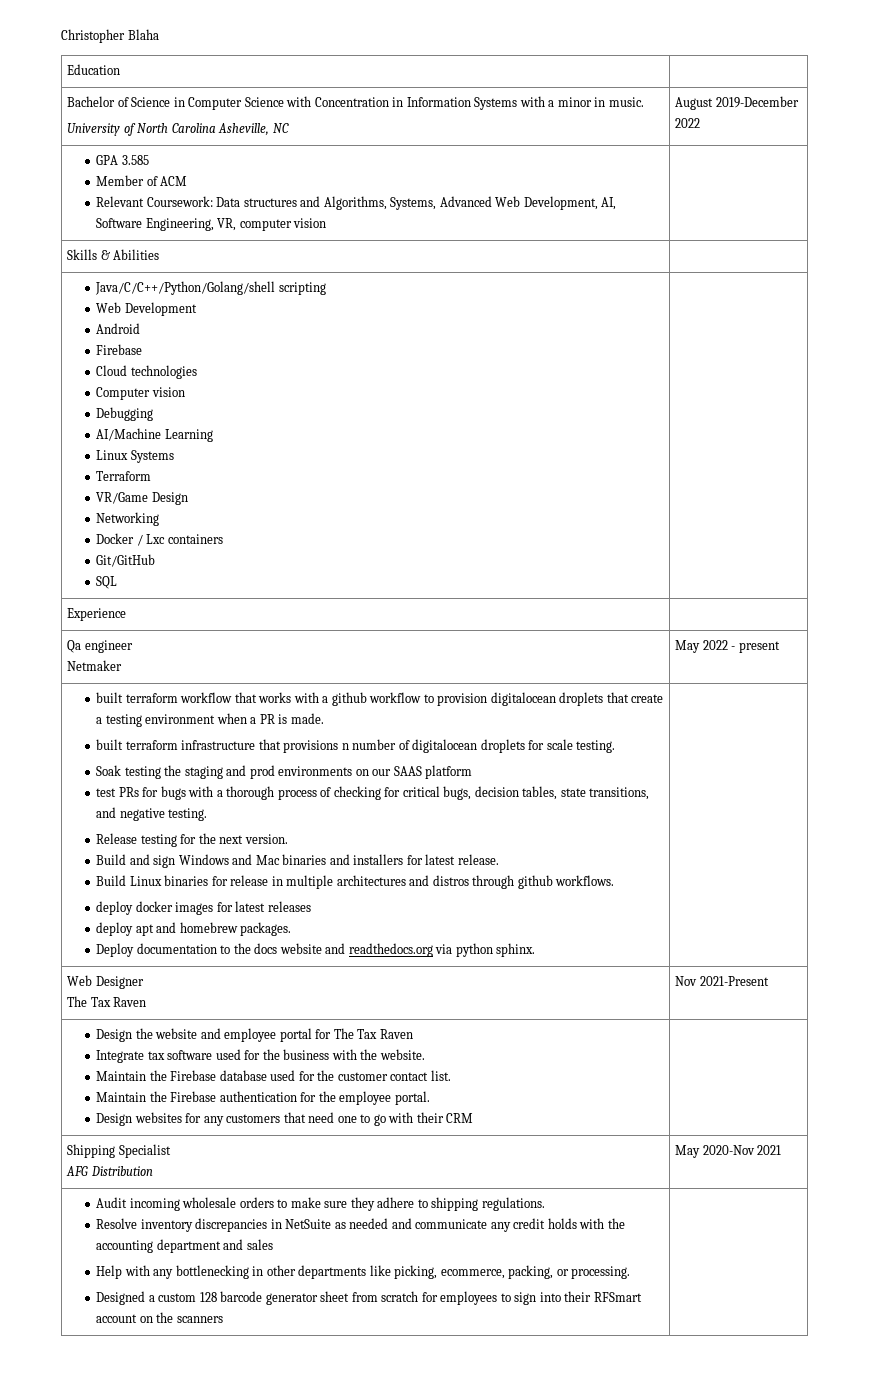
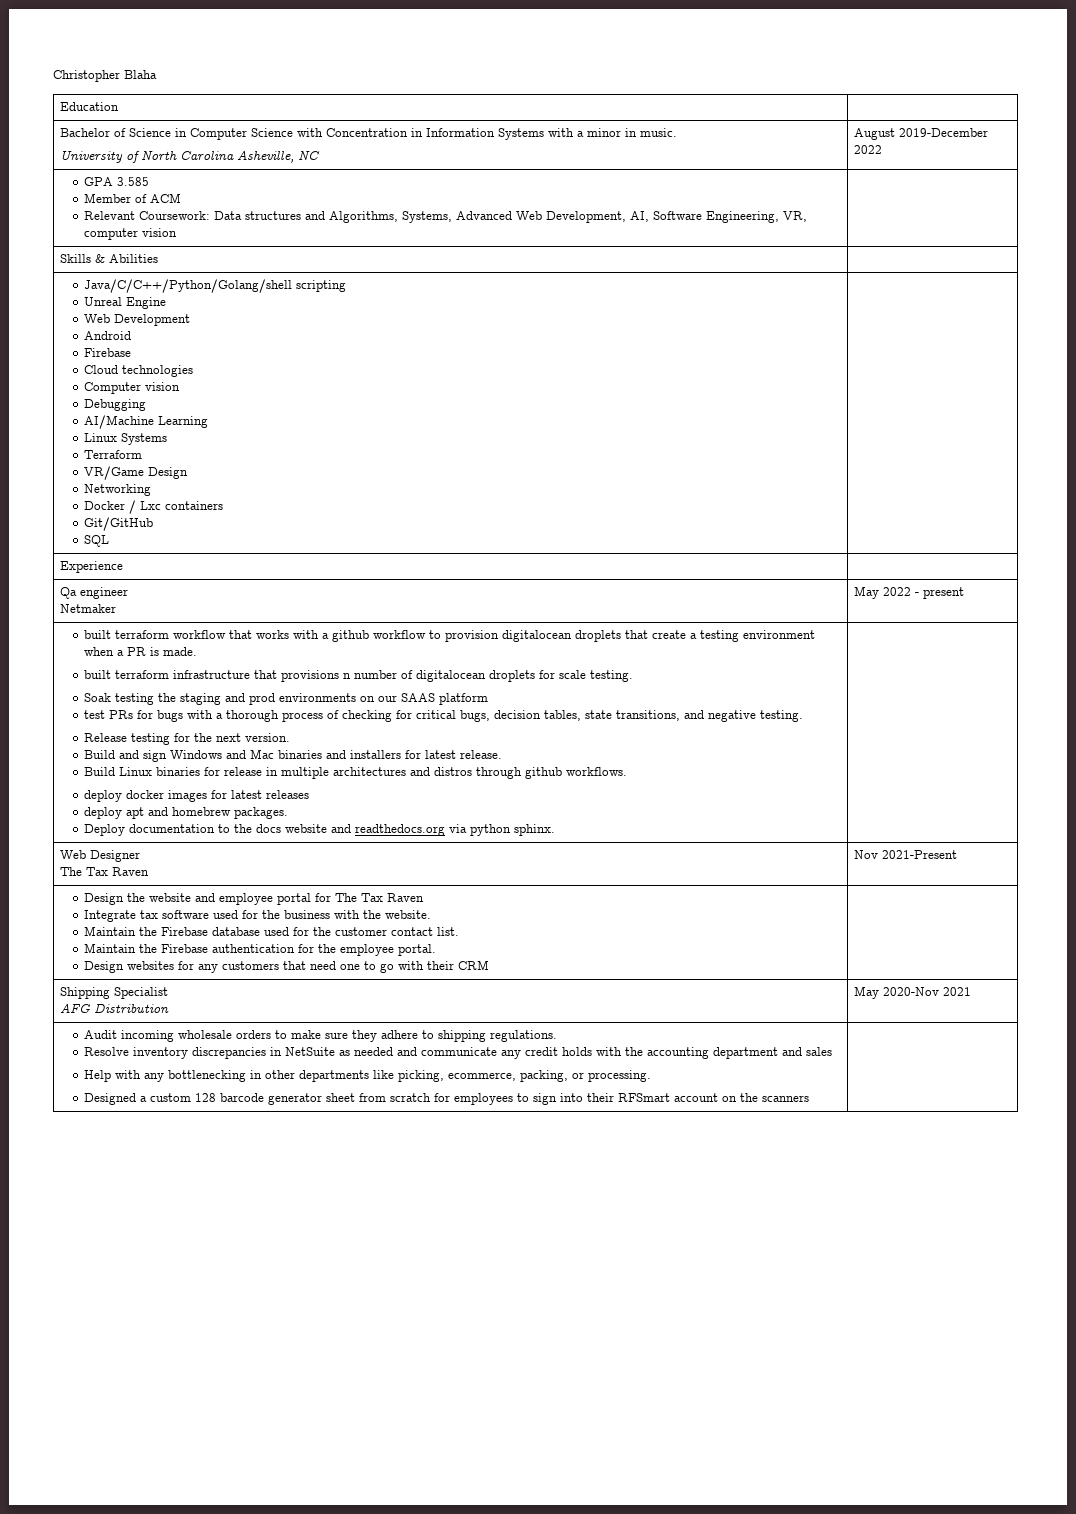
  Java/C/C++/Python/Golang/shell scripting
+ Unreal Engine

